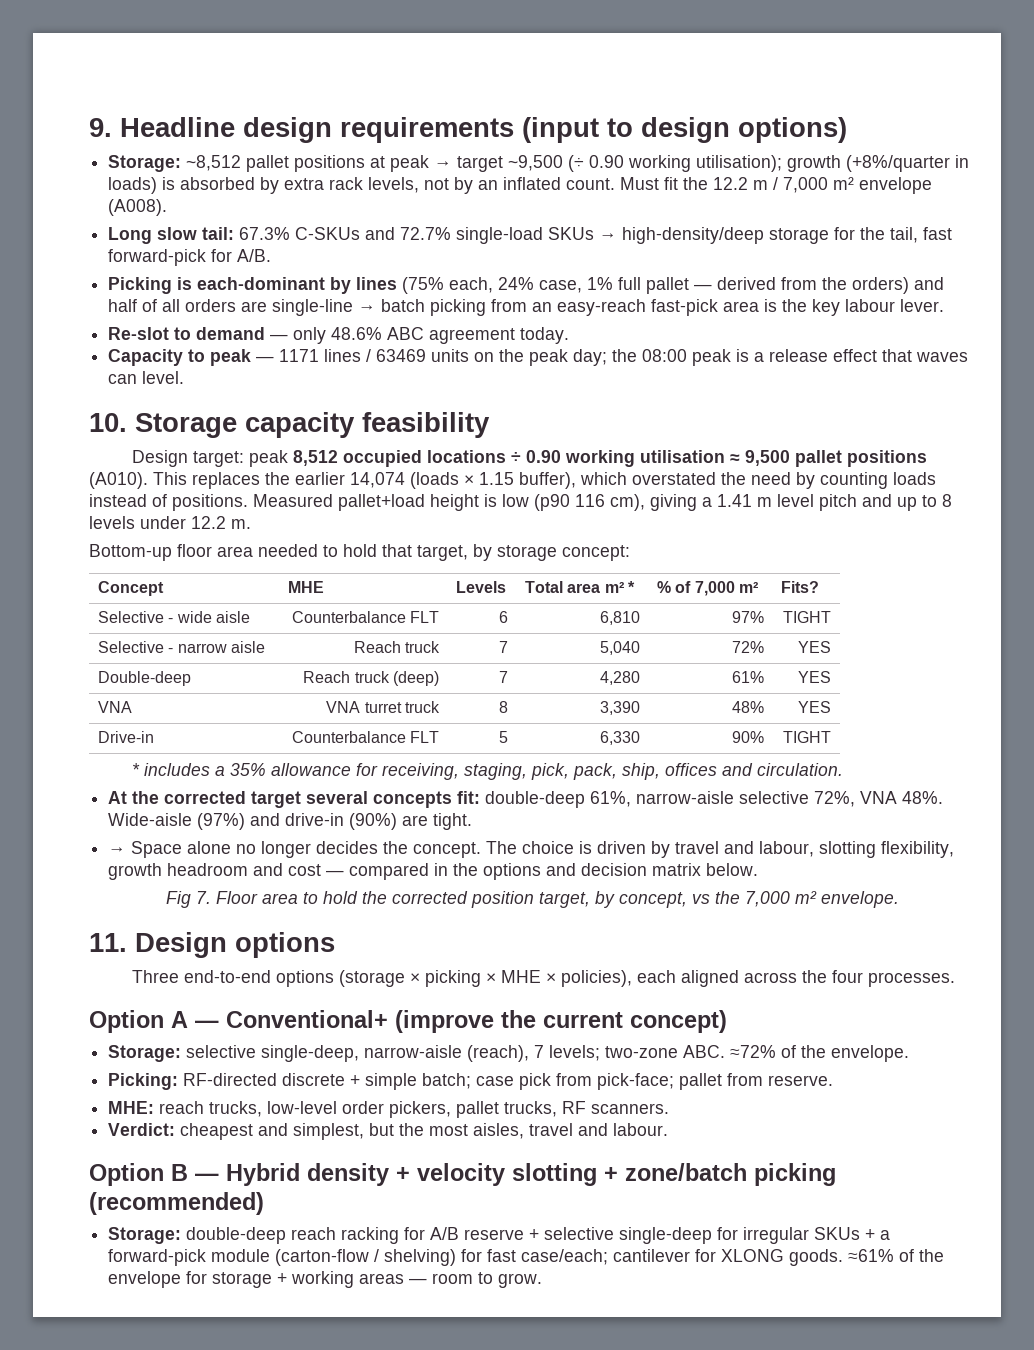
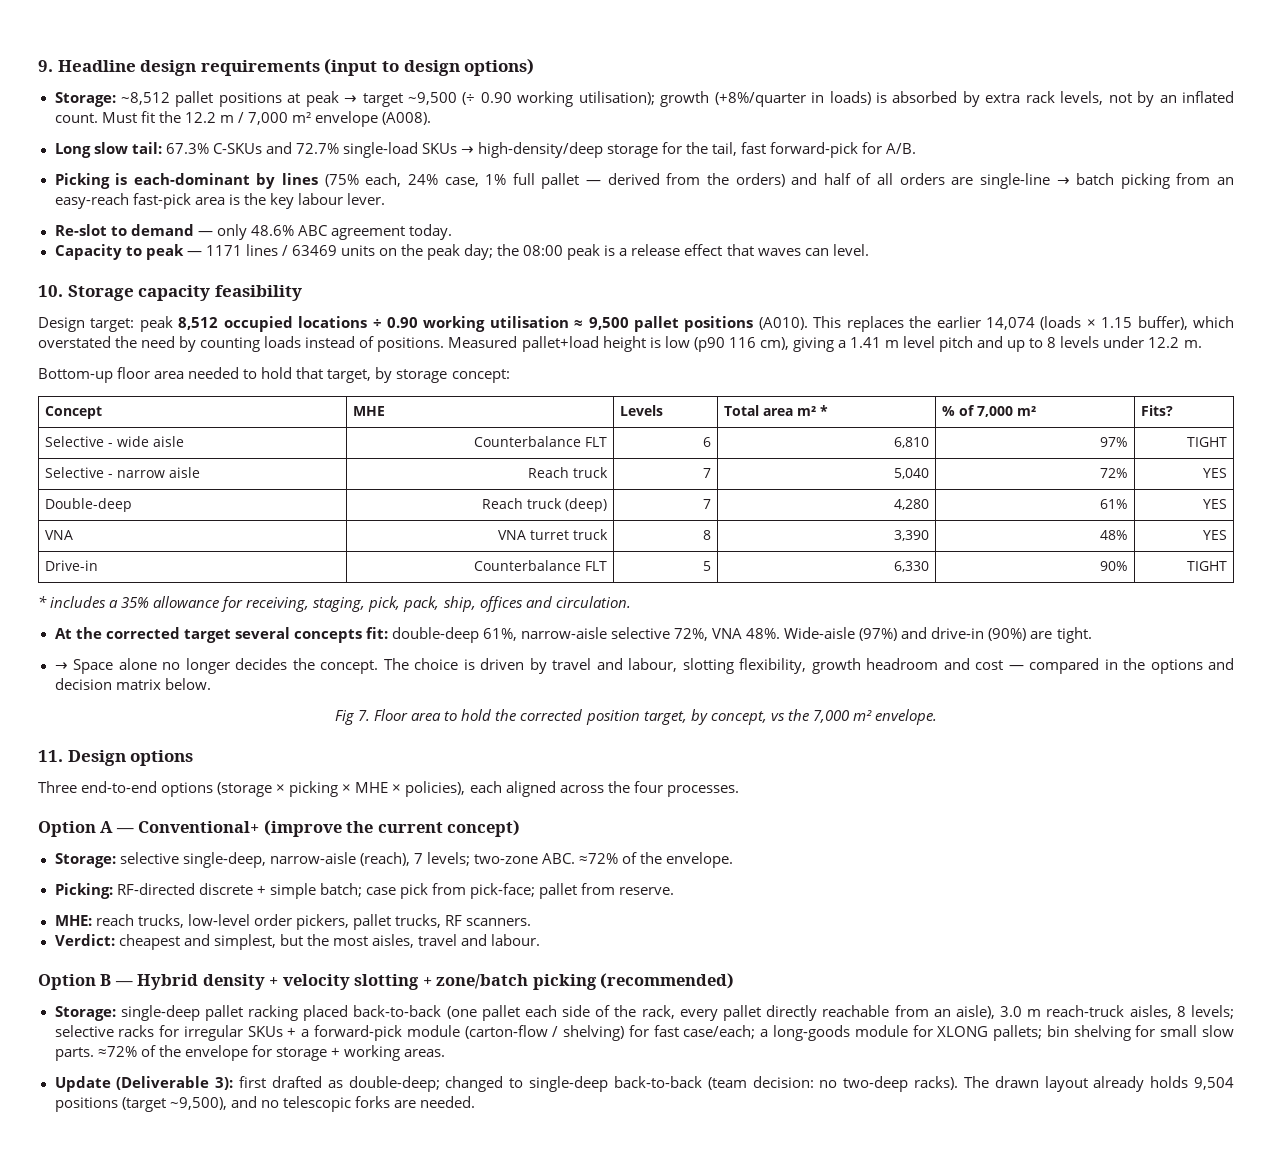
- Storage: double-deep reach racking for A/B reserve + selective single-deep for irregular SKUs + a forward-pick module (carton-flow / shelving) for fast case/each; cantilever for XLONG goods. ≈61% of the envelope for storage + working areas — room to grow.
+ Storage: single-deep pallet racking placed back-to-back (one pallet each side of the rack, every pallet directly reachable from an aisle), 3.0 m reach-truck aisles, 8 levels; selective racks for irregular SKUs + a forward-pick module (carton-flow / shelving) for fast case/each; a long-goods module for XLONG pallets; bin shelving for small slow parts. ≈72% of the envelope for storage + working areas.
+ Update (Deliverable 3): first drafted as double-deep; changed to single-deep back-to-back (team decision: no two-deep racks). The drawn layout already holds 9,504 positions (target ~9,500), and no telescopic forks are needed.

